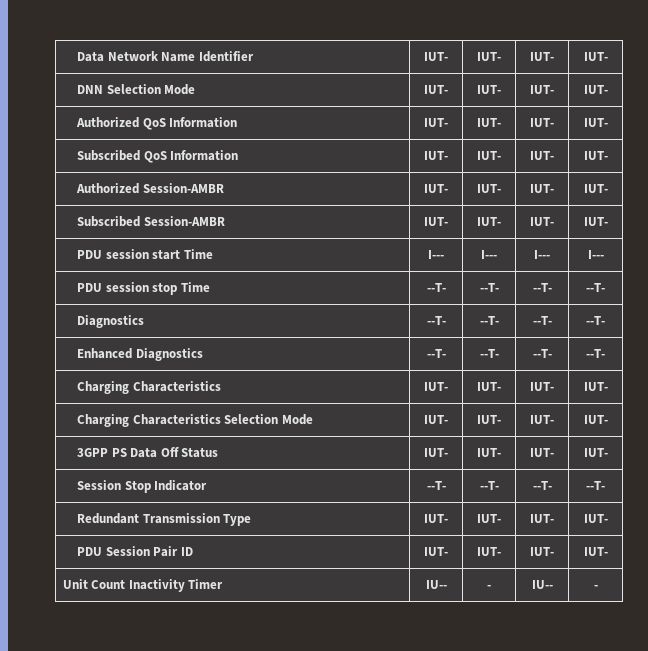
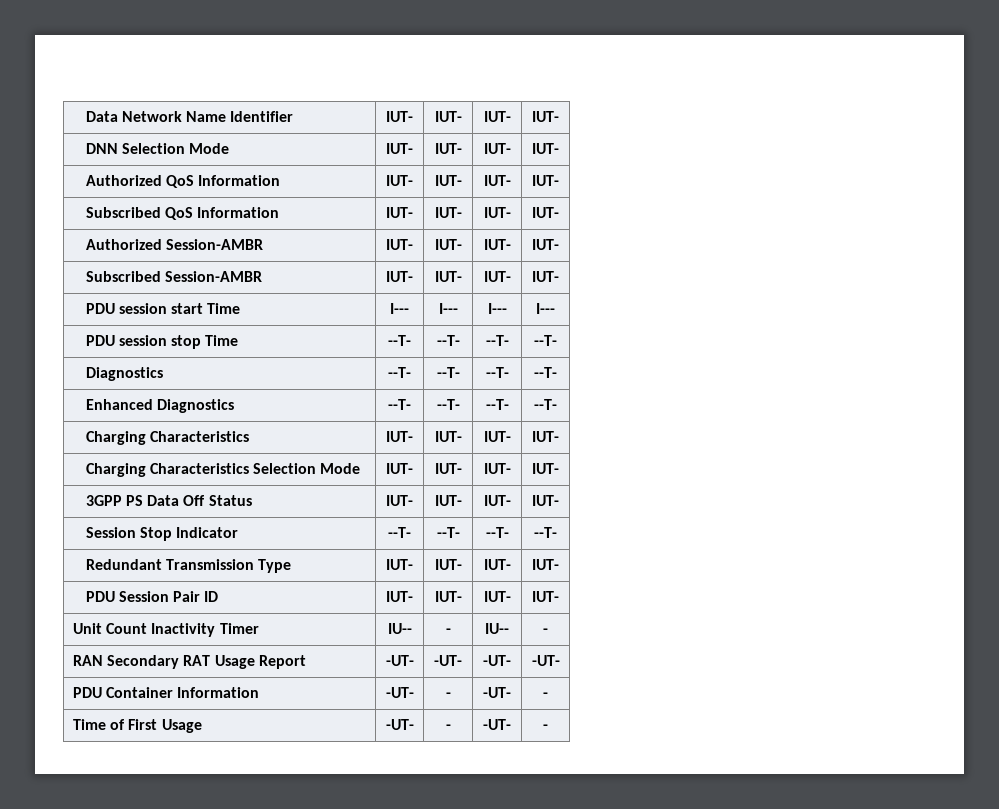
+ RAN Secondary RAT Usage Report | -UT- | -UT- | -UT- | -UT-
+ PDU Container Information | -UT- | - | -UT- | -
+ Time of First Usage | -UT- | - | -UT- | -

